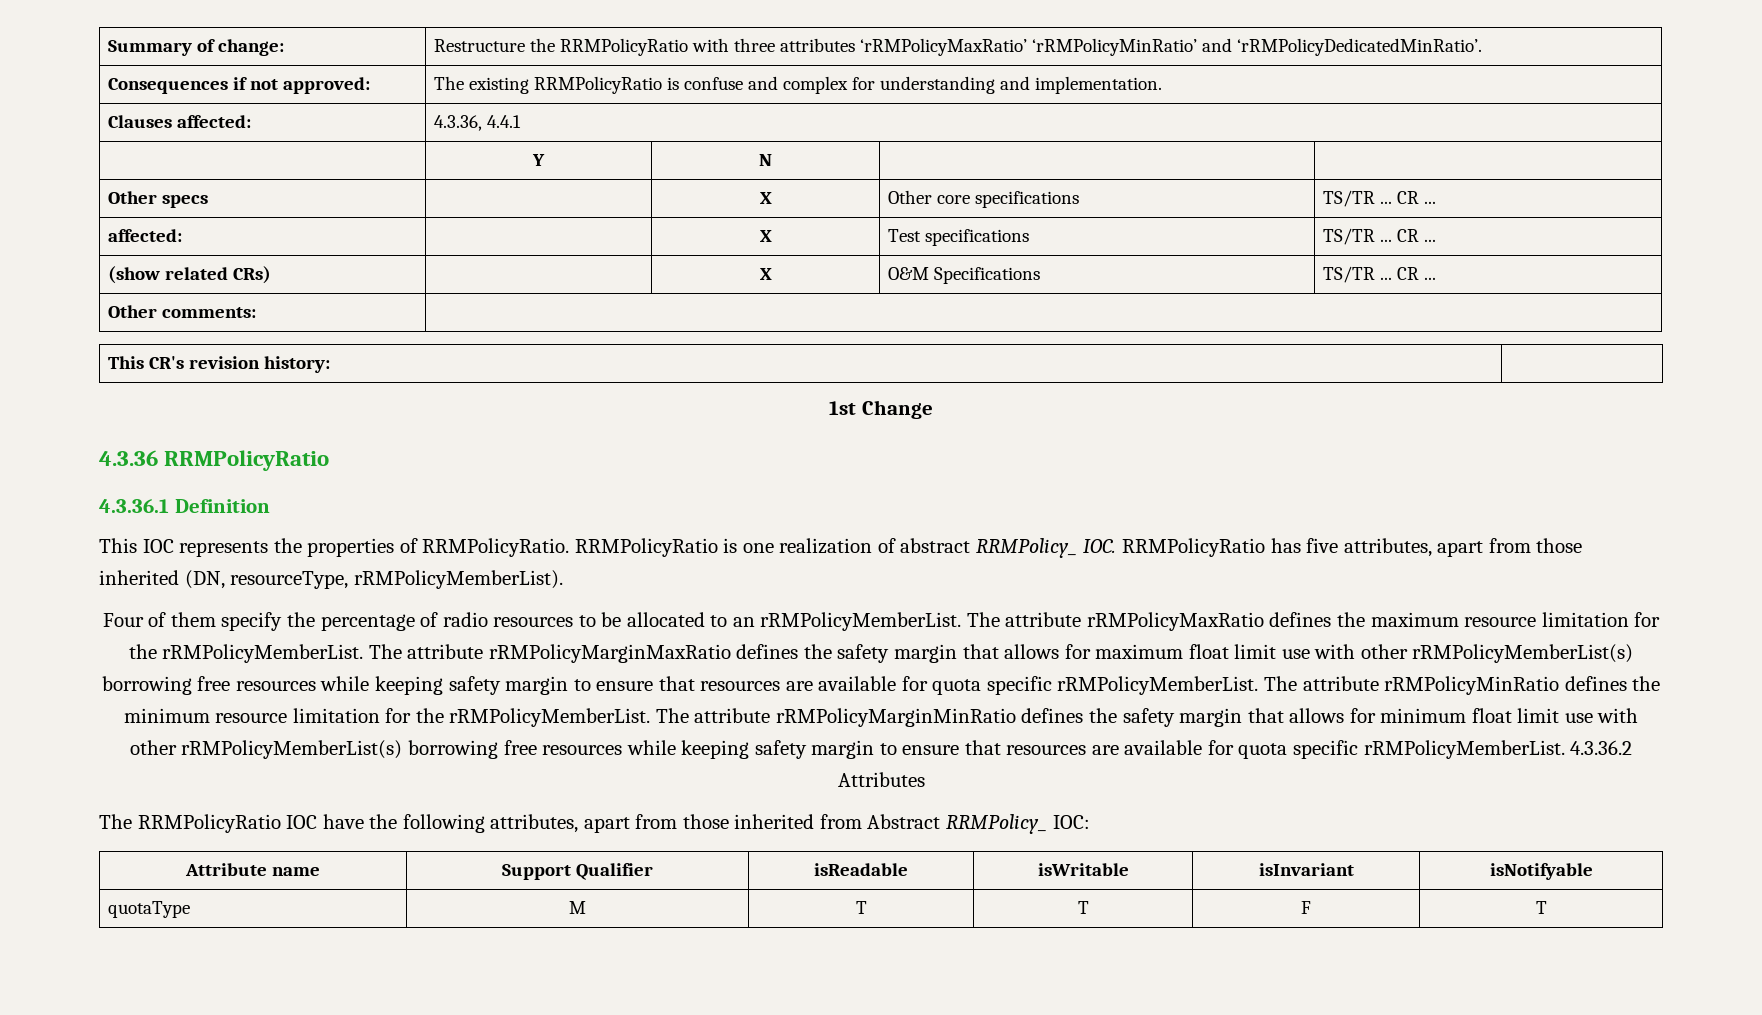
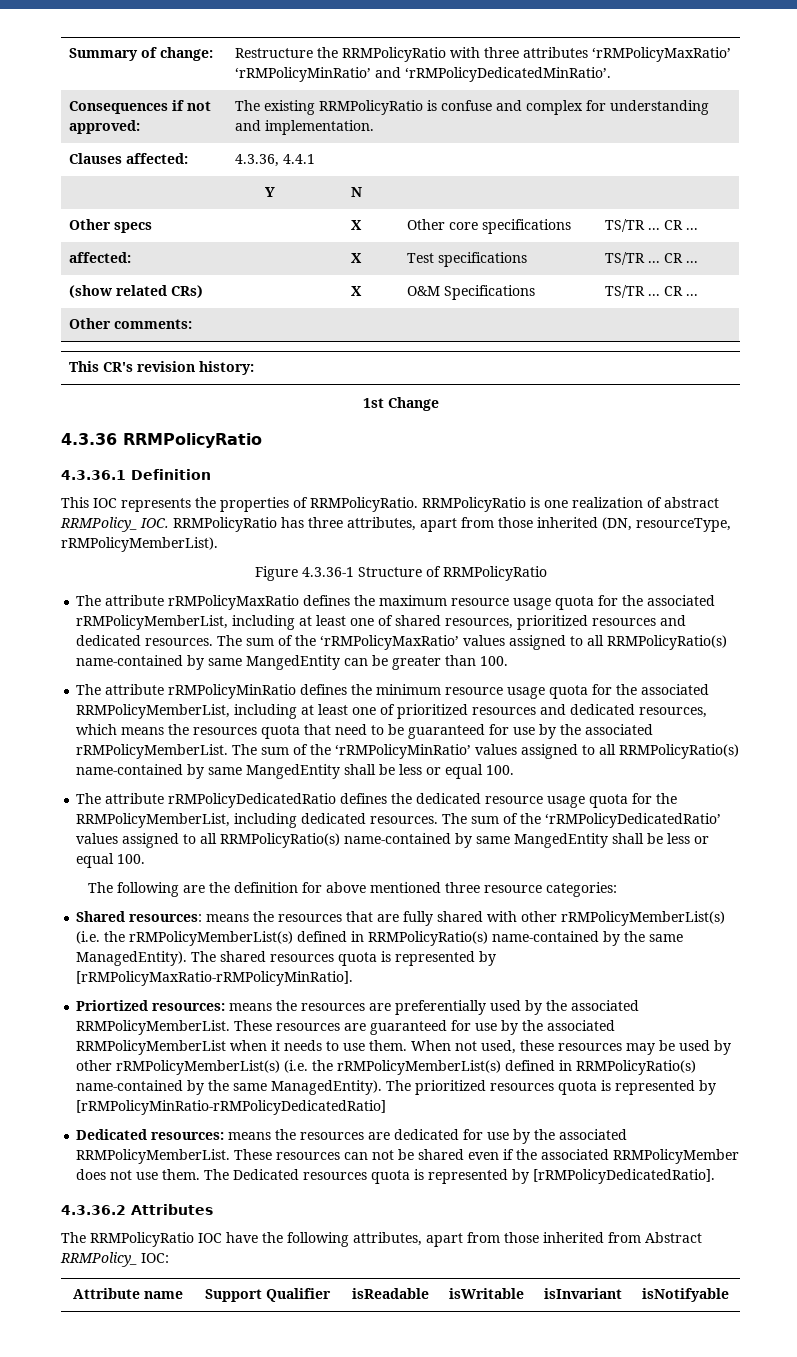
- RRMPolicyRatio is one realization of abstract RRMPolicy_ IOC. RRMPolicyRatio has five attributes, apart from those inherited (DN, resourceType, rRMPolicyMemberList).
+ RRMPolicyRatio is one realization of abstract RRMPolicy_ IOC. RRMPolicyRatio has three attributes, apart from those inherited (DN, resourceType, rRMPolicyMemberList).
- Four of them specify the percentage of radio resources to be allocated to an rRMPolicyMemberList. The attribute rRMPolicyMaxRatio defines the maximum resource limitation for the rRMPolicyMemberList. The attribute rRMPolicyMarginMaxRatio defines the safety margin that allows for maximum float limit use with other rRMPolicyMemberList(s) borrowing free resources while keeping safety margin to ensure that resources are available for quota specific rRMPolicyMemberList. The attribute rRMPolicyMinRatio defines the minimum resource limitation for the rRMPolicyMemberList. The attribute rRMPolicyMarginMinRatio defines the safety margin that allows for minimum float limit use with other rRMPolicyMemberList(s) borrowing free resources while keeping safety margin to ensure that resources are available for quota specific rRMPolicyMemberList. 4.3.36.2 Attributes
+ Figure 4.3.36-1 Structure of RRMPolicyRatio
+ The attribute rRMPolicyMaxRatio defines the maximum resource usage quota for the associated rRMPolicyMemberList, including at least one of shared resources, prioritized resources and dedicated resources. The sum of the ‘rRMPolicyMaxRatio’ values assigned to all RRMPolicyRatio(s) name-contained by same MangedEntity can be greater than 100.
+ The attribute rRMPolicyMinRatio defines the minimum resource usage quota for the associated RRMPolicyMemberList, including at least one of prioritized resources and dedicated resources, which means the resources quota that need to be guaranteed for use by the associated rRMPolicyMemberList. The sum of the ‘rRMPolicyMinRatio’ values assigned to all RRMPolicyRatio(s) name-contained by same MangedEntity shall be less or equal 100.
+ The attribute rRMPolicyDedicatedRatio defines the dedicated resource usage quota for the RRMPolicyMemberList, including dedicated resources. The sum of the ‘rRMPolicyDedicatedRatio’ values assigned to all RRMPolicyRatio(s) name-contained by same MangedEntity shall be less or equal 100.
+ The following are the definition for above mentioned three resource categories:
+ Shared resources: means the resources that are fully shared with other rRMPolicyMemberList(s) (i.e. the rRMPolicyMemberList(s) defined in RRMPolicyRatio(s) name-contained by the same ManagedEntity). The shared resources quota is represented by [rRMPolicyMaxRatio-rRMPolicyMinRatio].
+ Priortized resources: means the resources are preferentially used by the associated RRMPolicyMemberList. These resources are guaranteed for use by the associated RRMPolicyMemberList when it needs to use them. When not used, these resources may be used by other rRMPolicyMemberList(s) (i.e. the rRMPolicyMemberList(s) defined in RRMPolicyRatio(s) name-contained by the same ManagedEntity). The prioritized resources quota is represented by [rRMPolicyMinRatio-rRMPolicyDedicatedRatio]
+ Dedicated resources: means the resources are dedicated for use by the associated RRMPolicyMemberList. These resources can not be shared even if the associated RRMPolicyMember does not use them. The Dedicated resources quota is represented by [rRMPolicyDedicatedRatio].
+ 4.3.36.2 Attributes
- quotaType | M | T | T | F | T

